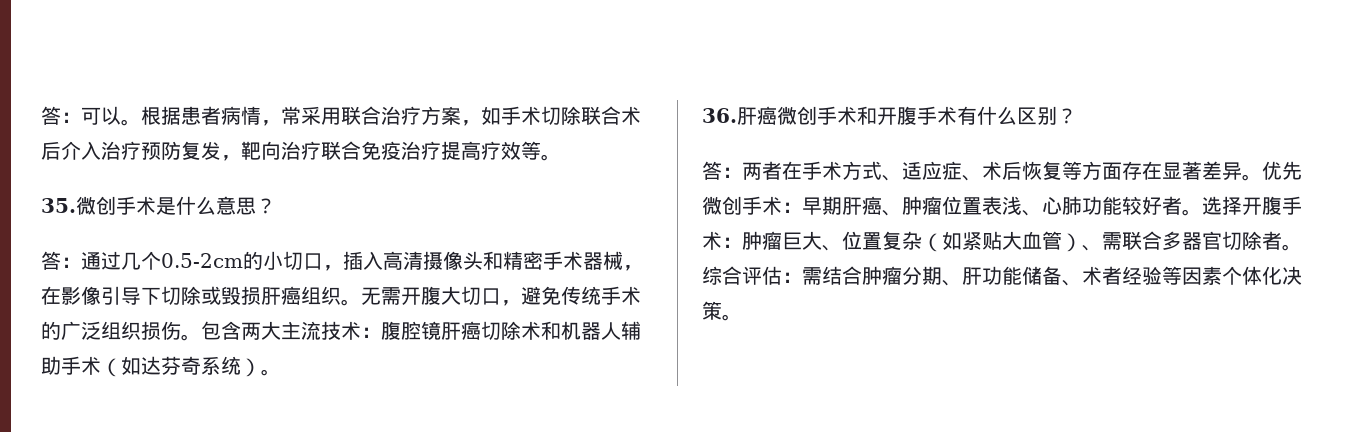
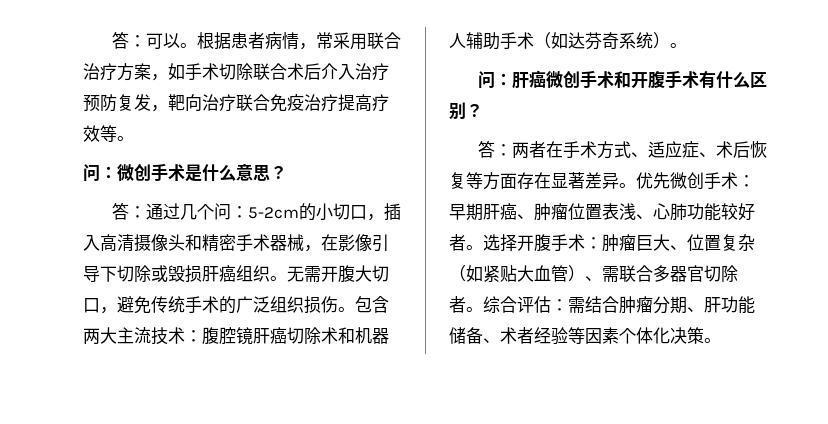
- 35.微创手术是什么意思？
+ 问：微创手术是什么意思？
- 答：通过几个0.5-2cm的小切口，插入高清摄像头和精密手术器械，在影像引导下切除或毁损肝癌组织。
+ 答：通过几个问：5-2cm的小切口，插入高清摄像头和精密手术器械，在影像引导下切除或毁损肝癌组织。
- 36.肝癌微创手术和开腹手术有什么区别？
+ 问：肝癌微创手术和开腹手术有什么区别？

